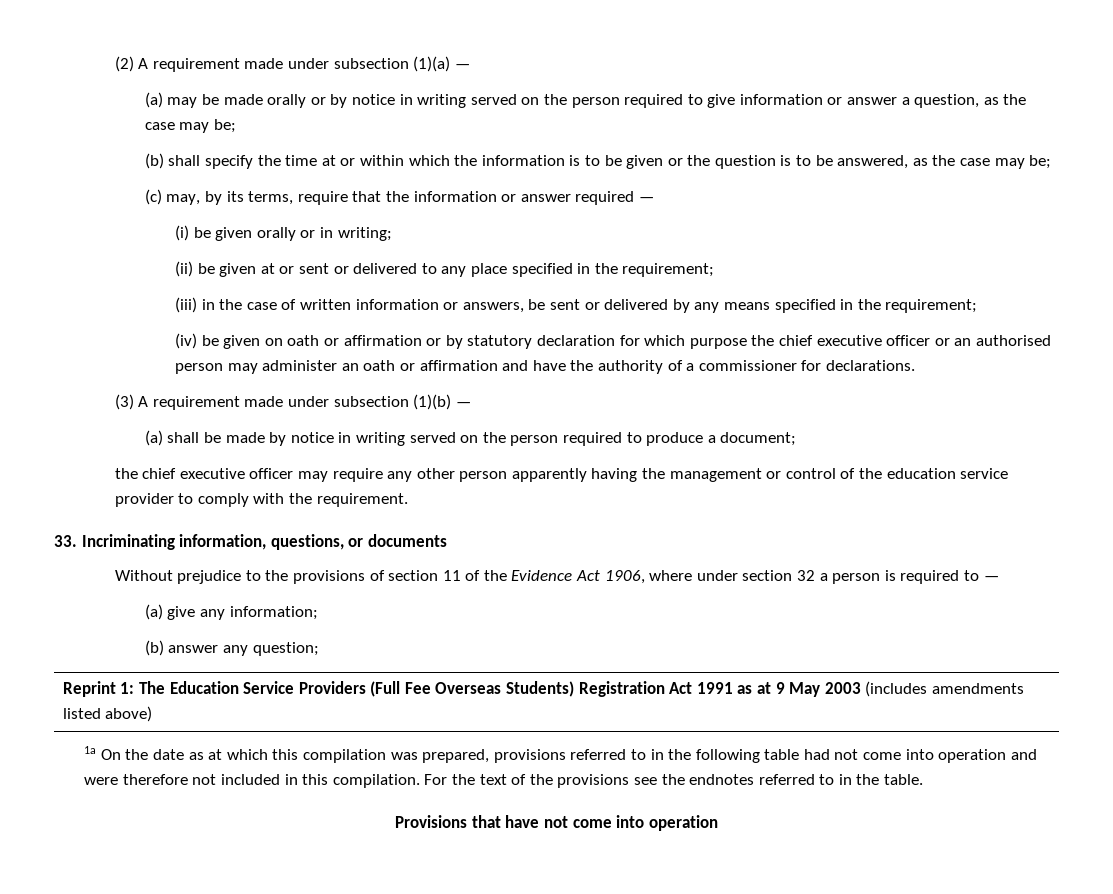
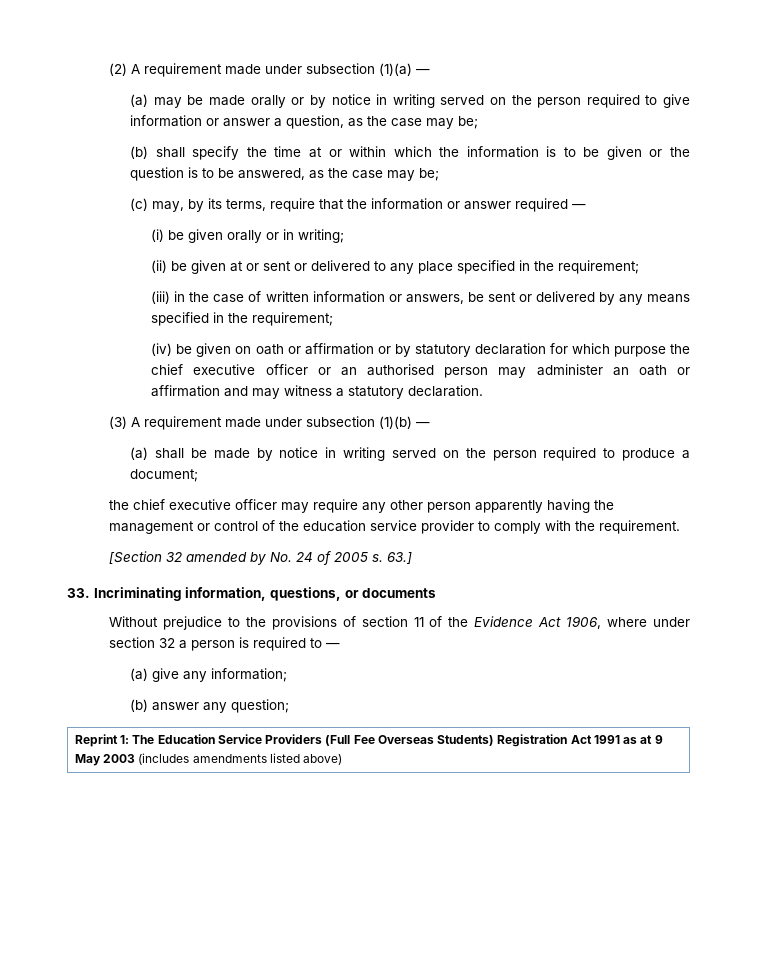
- (iv) be given on oath or affirmation or by statutory declaration for which purpose the chief executive officer or an authorised person may administer an oath or affirmation and have the authority of a commissioner for declarations.
+ (iv) be given on oath or affirmation or by statutory declaration for which purpose the chief executive officer or an authorised person may administer an oath or affirmation and may witness a statutory declaration.
+ [Section 32 amended by No. 24 of 2005 s. 63.]
- 1a On the date as at which this compilation was prepared, provisions referred to in the following table had not come into operation and were therefore not included in this compilation. For the text of the provisions see the endnotes referred to in the table.
- Provisions that have not come into operation

